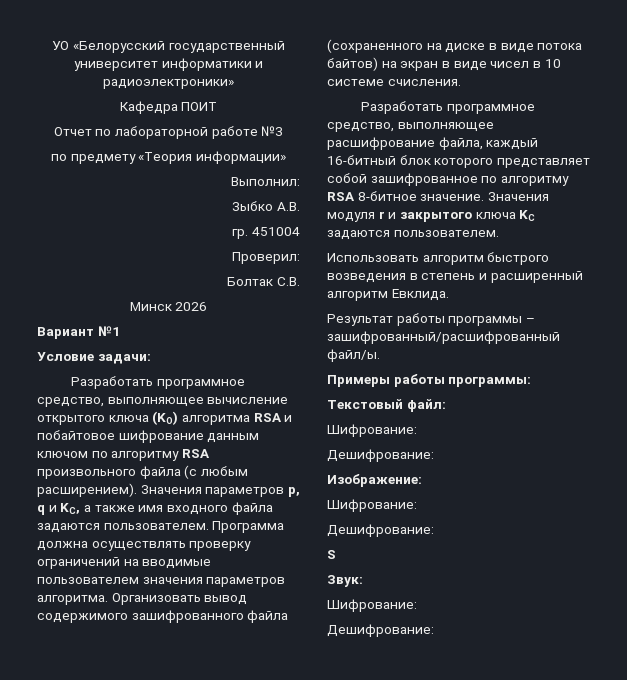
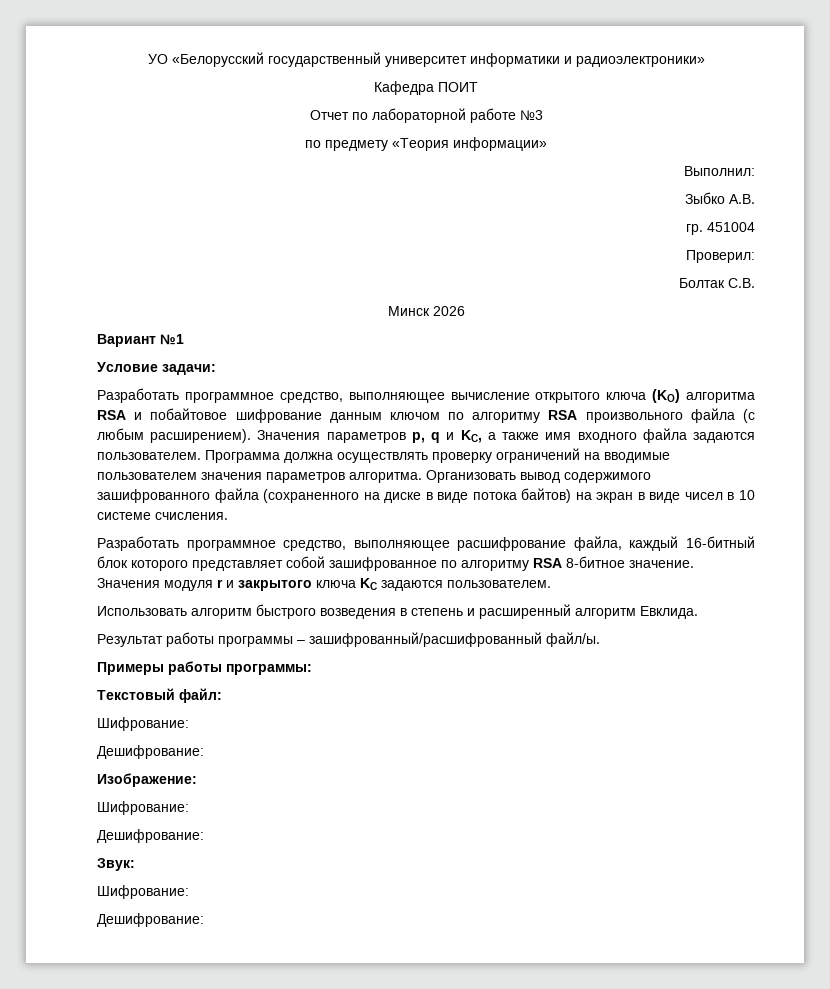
- S

